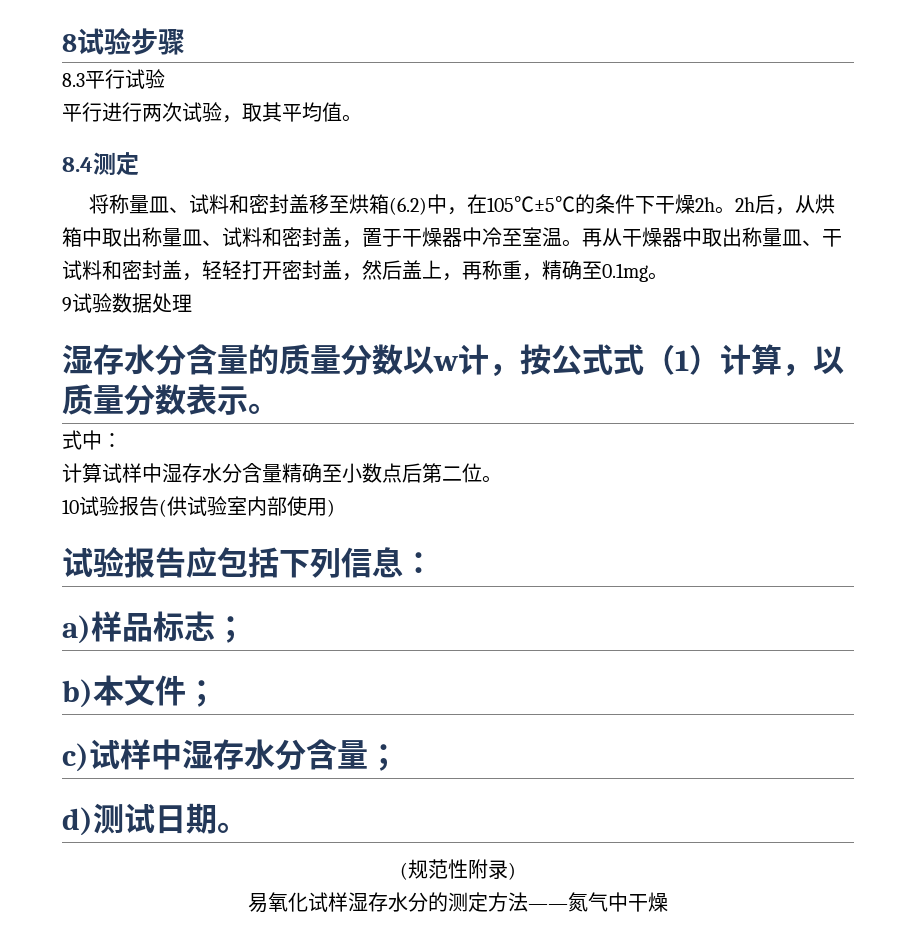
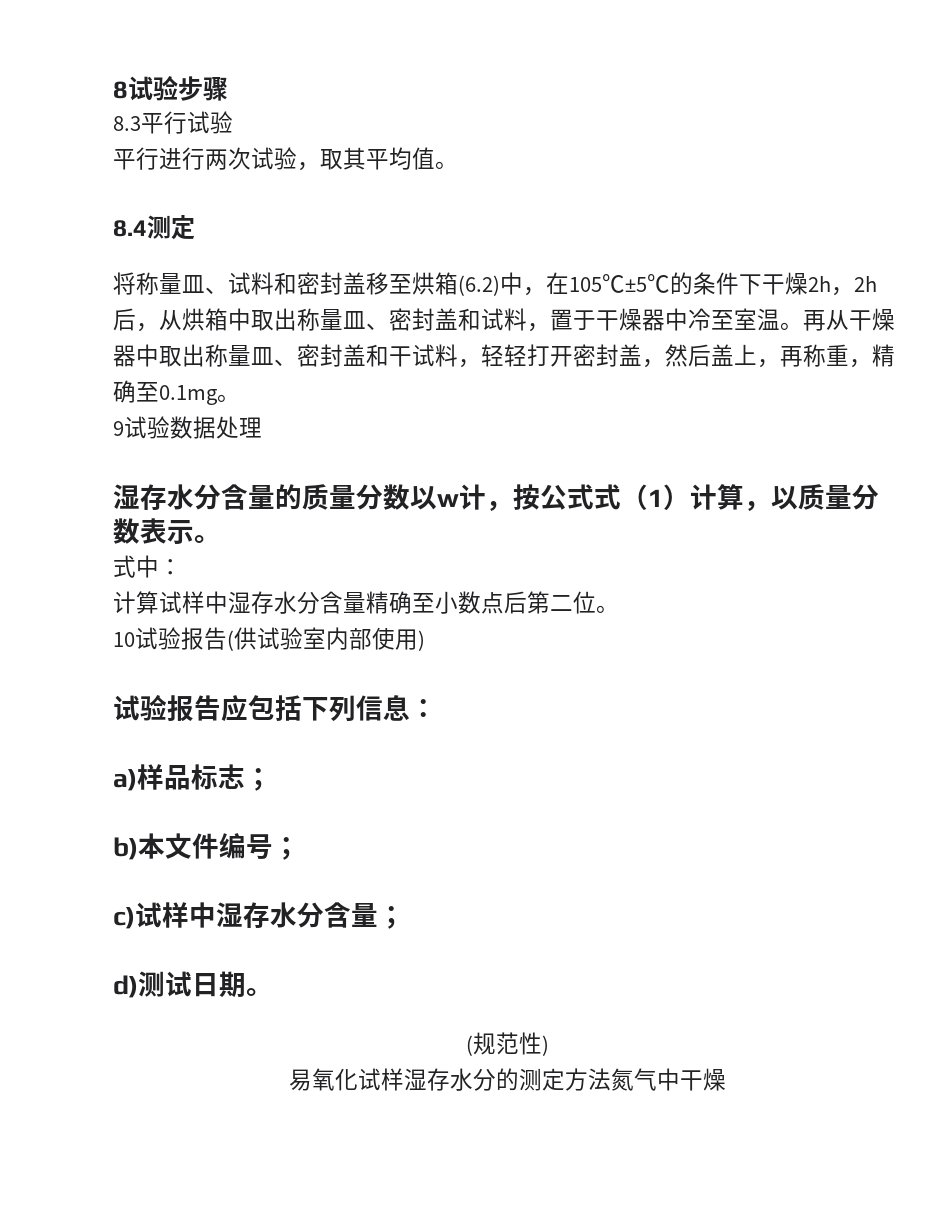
- 将称量皿、试料和密封盖移至烘箱(6.2)中，在105℃±5℃的条件下干燥2h。2h后，从烘箱中取出称量皿、试料和密封盖，置于干燥器中冷至室温。
+ 将称量皿、试料和密封盖移至烘箱(6.2)中，在105℃±5℃的条件下干燥2h，2h后，从烘箱中取出称量皿、密封盖和试料，置于干燥器中冷至室温。
- 再从干燥器中取出称量皿、干试料和密封盖，轻轻打开密封盖，然后盖上，再称重，精确至0.1mg。
+ 再从干燥器中取出称量皿、密封盖和干试料，轻轻打开密封盖，然后盖上，再称重，精确至0.1mg。
- b)本文件；
+ b)本文件编号；
- (规范性附录)
+ (规范性)
- 易氧化试样湿存水分的测定方法——氮气中干燥
+ 易氧化试样湿存水分的测定方法氮气中干燥

